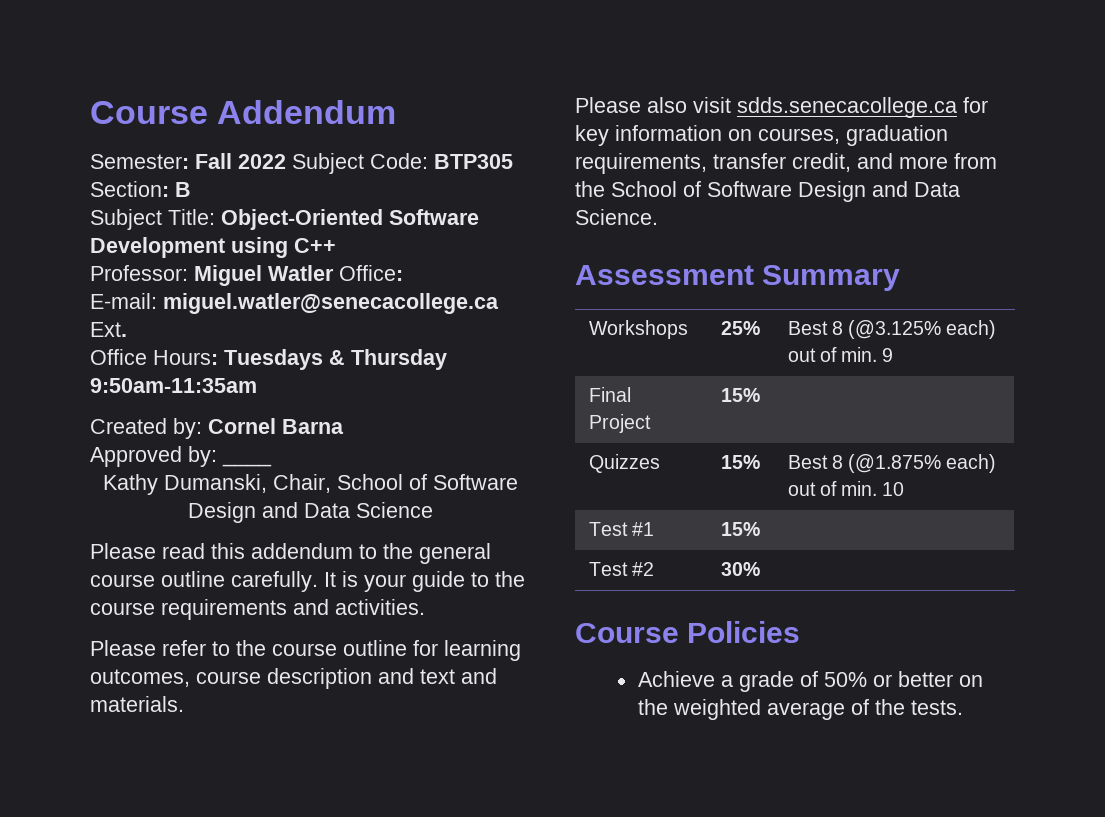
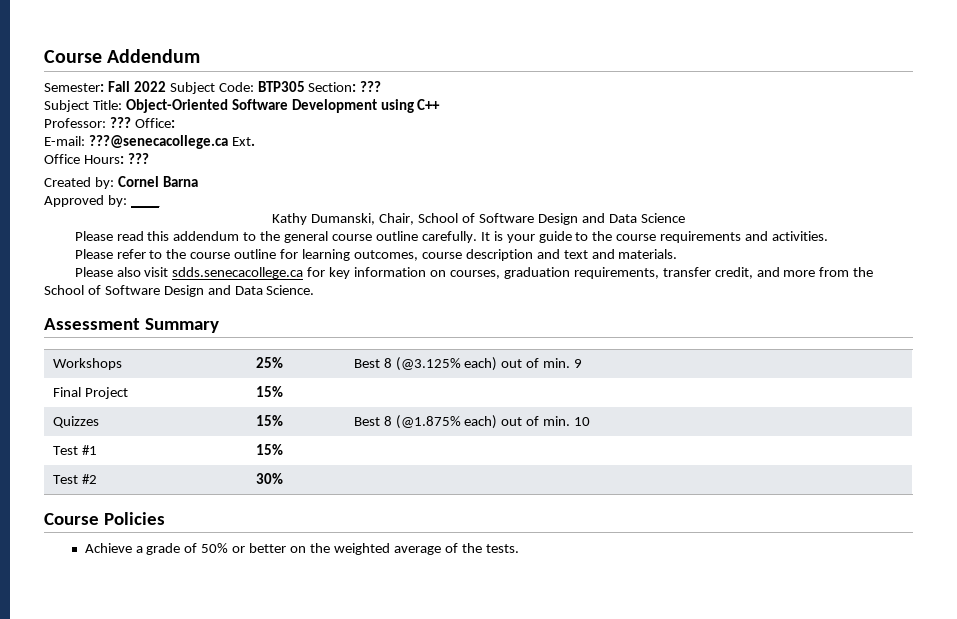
- Semester: Fall 2022 Subject Code: BTP305 Section: B
+ Semester: Fall 2022 Subject Code: BTP305 Section: ???
- Professor: Miguel Watler Office:
+ Professor: ??? Office:
- E-mail: miguel.watler@senecacollege.ca Ext.
+ E-mail: ???@senecacollege.ca Ext.
- Office Hours: Tuesdays & Thursday 9:50am-11:35am
+ Office Hours: ???

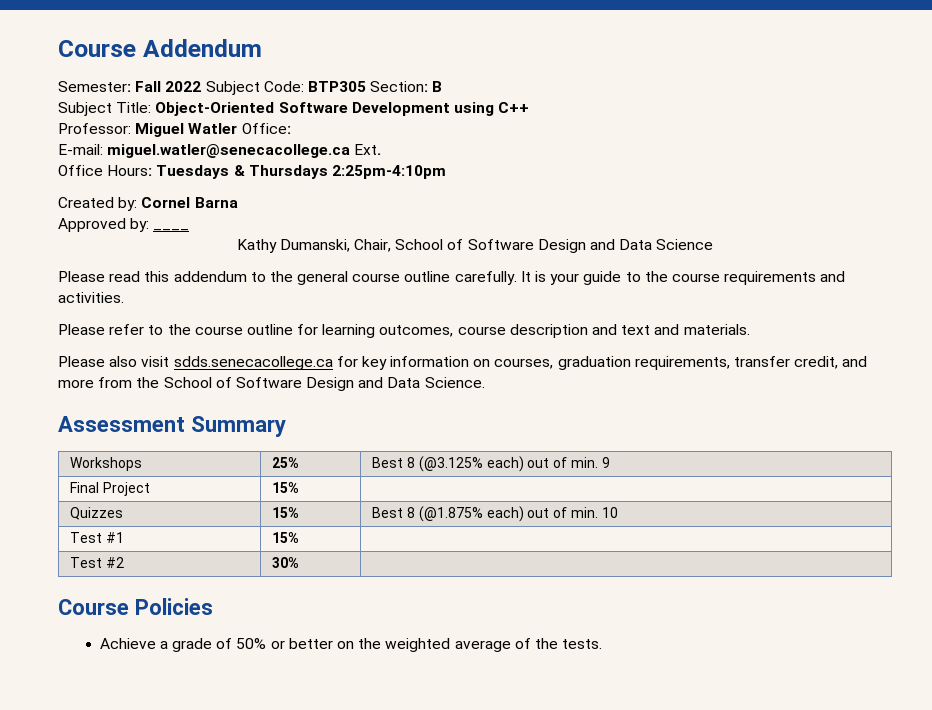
- Semester: Fall 2022 Subject Code: BTP305 Section: ???
+ Semester: Fall 2022 Subject Code: BTP305 Section: B
- Professor: ??? Office:
+ Professor: Miguel Watler Office:
- E-mail: ???@senecacollege.ca Ext.
+ E-mail: miguel.watler@senecacollege.ca Ext.
- Office Hours: ???
+ Office Hours: Tuesdays & Thursdays 2:25pm-4:10pm

